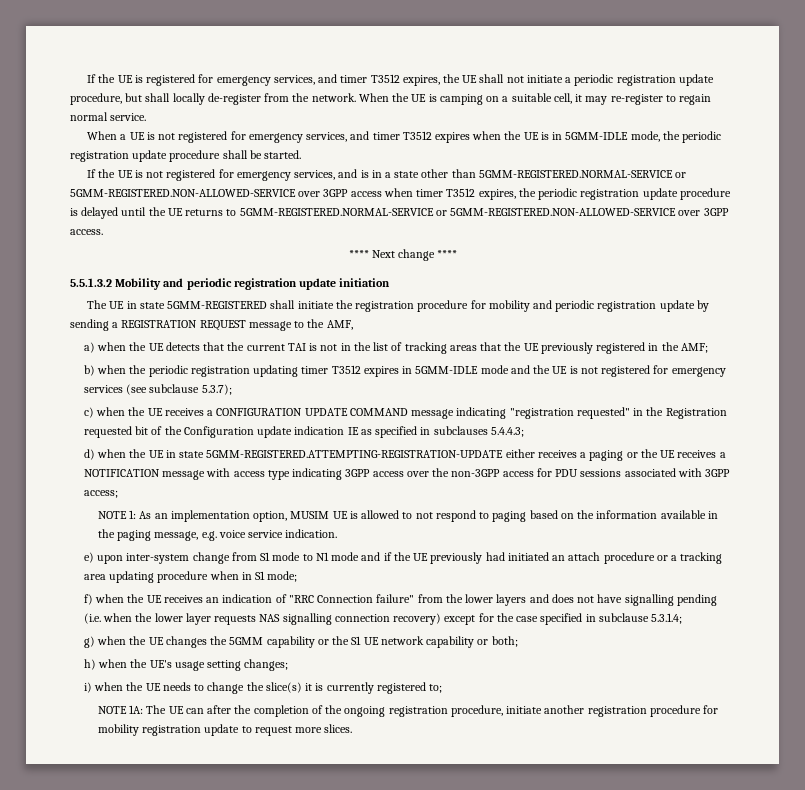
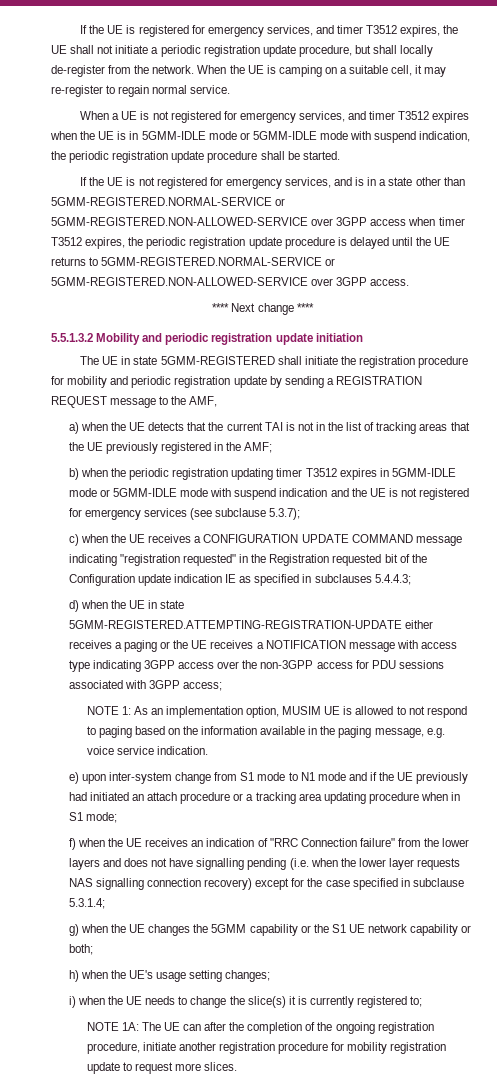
- When a UE is not registered for emergency services, and timer T3512 expires when the UE is in 5GMM-IDLE mode, the periodic registration update procedure shall be started.
+ When a UE is not registered for emergency services, and timer T3512 expires when the UE is in 5GMM-IDLE mode or 5GMM-IDLE mode with suspend indication, the periodic registration update procedure shall be started.
- b) when the periodic registration updating timer T3512 expires in 5GMM-IDLE mode and the UE is not registered for emergency services (see subclause 5.3.7);
+ b) when the periodic registration updating timer T3512 expires in 5GMM-IDLE mode or 5GMM-IDLE mode with suspend indication and the UE is not registered for emergency services (see subclause 5.3.7);

